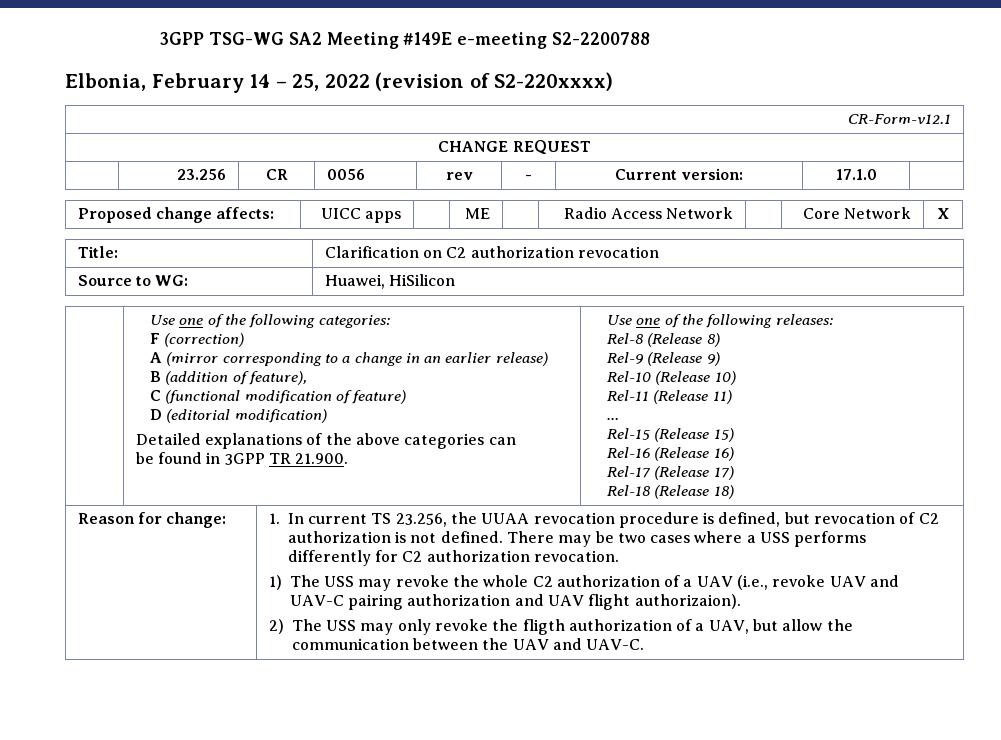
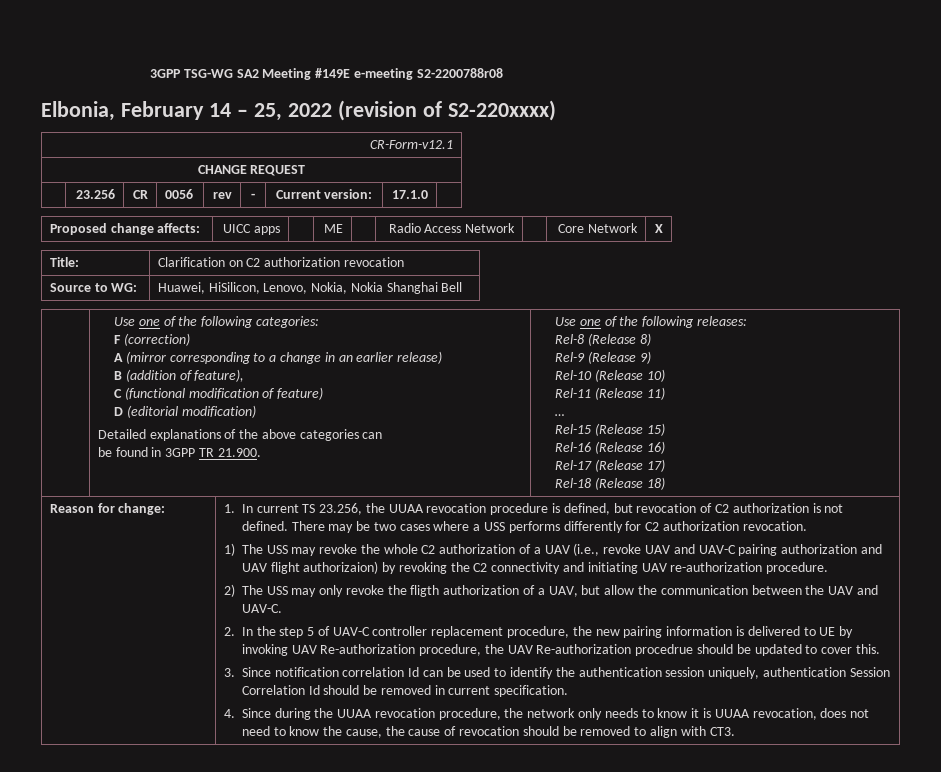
- 3GPP TSG-WG SA2 Meeting #149E e-meeting S2-2200788
+ 3GPP TSG-WG SA2 Meeting #149E e-meeting S2-2200788r08
- Source to WG: | Huawei, HiSilicon
+ Source to WG: | Huawei, HiSilicon, Lenovo, Nokia, Nokia Shanghai Bell
- 1) The USS may revoke the whole C2 authorization of a UAV (i.e., revoke UAV and UAV-C pairing authorization and UAV flight authorizaion).
+ 1) The USS may revoke the whole C2 authorization of a UAV (i.e., revoke UAV and UAV-C pairing authorization and UAV flight authorizaion) by revoking the C2 connectivity and initiating UAV re-authorization procedure.
+ 2. In the step 5 of UAV-C controller replacement procedure, the new pairing information is delivered to UE by invoking UAV Re-authorization procedure, the UAV Re-authorization procedrue should be updated to cover this.
+ 3. Since notification correlation Id can be used to identify the authentication session uniquely, authentication Session Correlation Id should be removed in current specification.
+ 4. Since during the UUAA revocation procedure, the network only needs to know it is UUAA revocation, does not need to know the cause, the cause of revocation should be removed to align with CT3.

